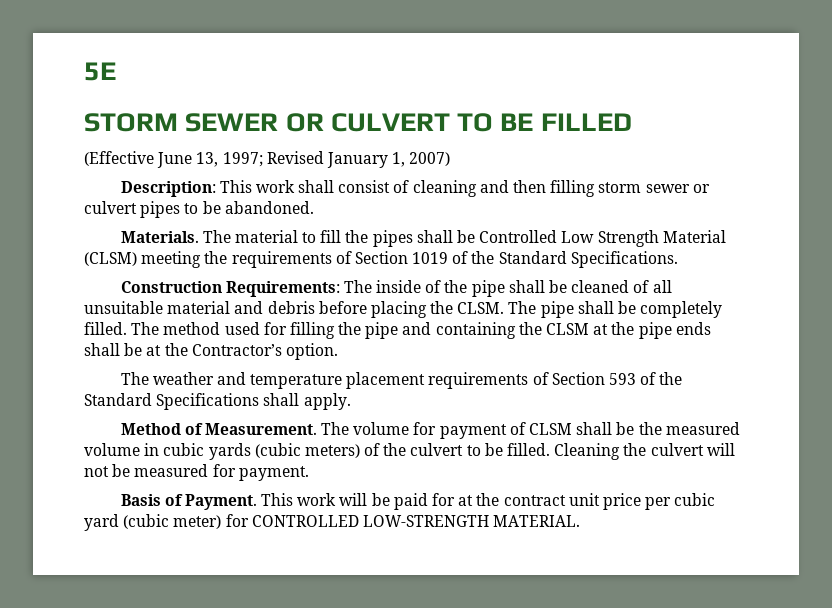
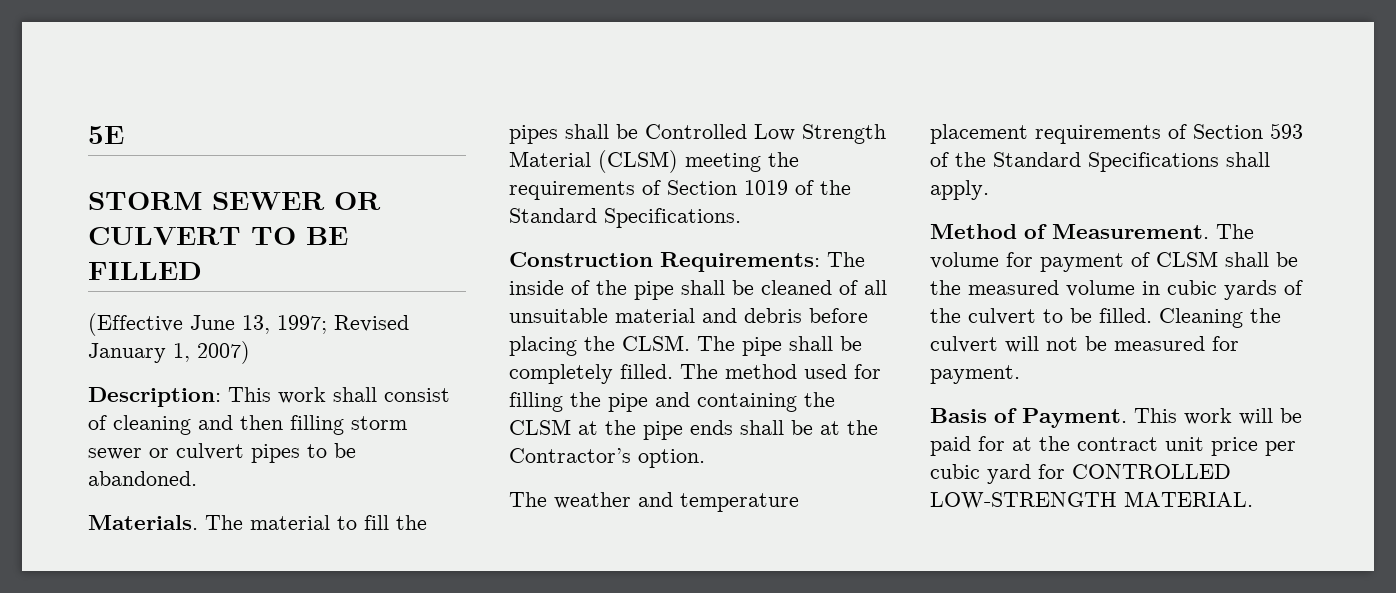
- The volume for payment of CLSM shall be the measured volume in cubic yards (cubic meters) of the culvert to be filled.
+ The volume for payment of CLSM shall be the measured volume in cubic yards of the culvert to be filled.
- This work will be paid for at the contract unit price per cubic yard (cubic meter) for CONTROLLED LOW-STRENGTH MATERIAL.
+ This work will be paid for at the contract unit price per cubic yard for CONTROLLED LOW-STRENGTH MATERIAL.

